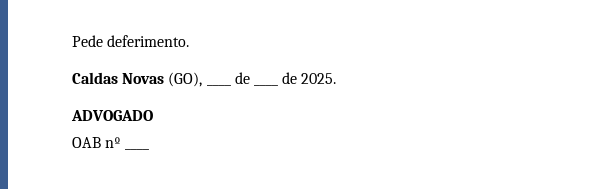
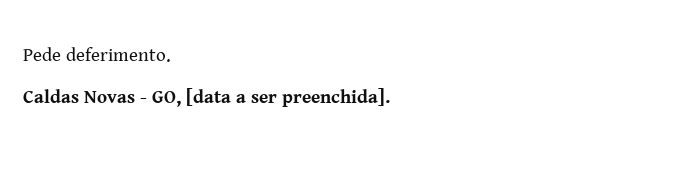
- Caldas Novas (GO), ____ de ____ de 2025.
- ADVOGADO
- OAB nº ____
+ Caldas Novas - GO, [data a ser preenchida].

